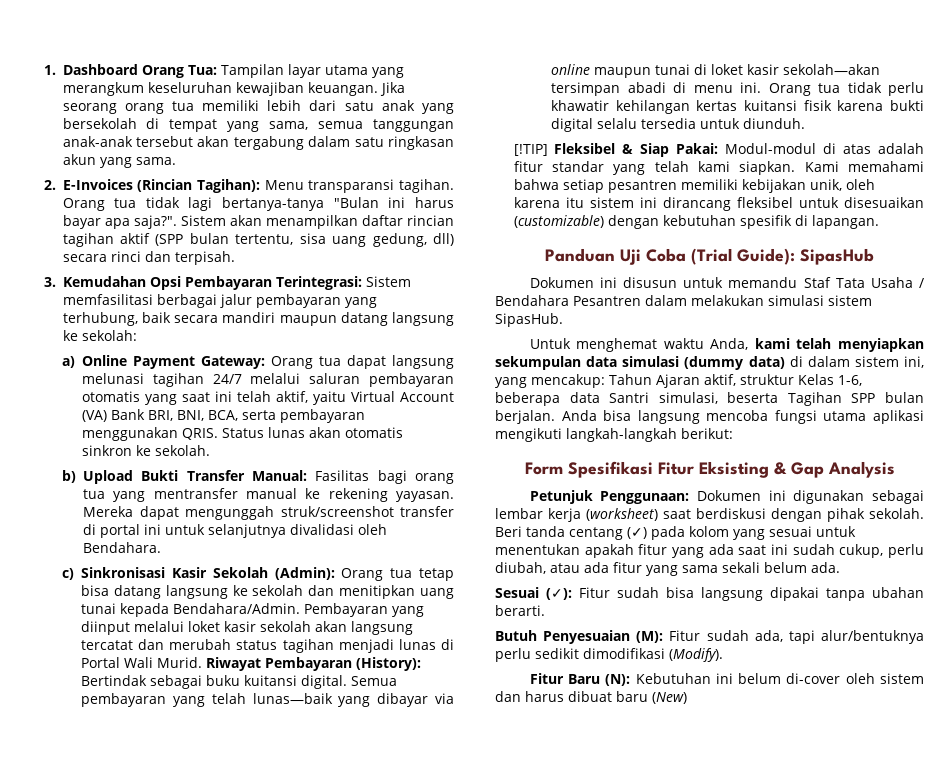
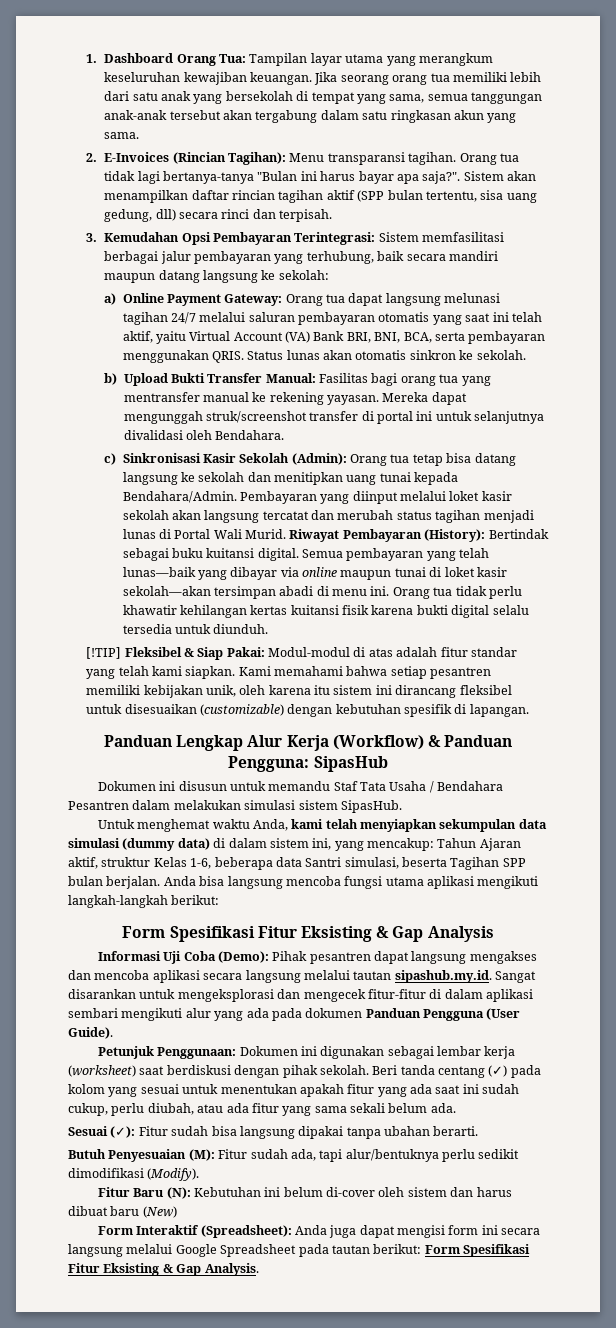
- Panduan Uji Coba (Trial Guide): SipasHub
+ Panduan Lengkap Alur Kerja (Workflow) & Panduan Pengguna: SipasHub
+ Informasi Uji Coba (Demo): Pihak pesantren dapat langsung mengakses dan mencoba aplikasi secara langsung melalui tautan sipashub.my.id. Sangat disarankan untuk mengeksplorasi dan mengecek fitur-fitur di dalam aplikasi sembari mengikuti alur yang ada pada dokumen Panduan Pengguna (User Guide).
+ Form Interaktif (Spreadsheet): Anda juga dapat mengisi form ini secara langsung melalui Google Spreadsheet pada tautan berikut: Form Spesifikasi Fitur Eksisting & Gap Analysis.

